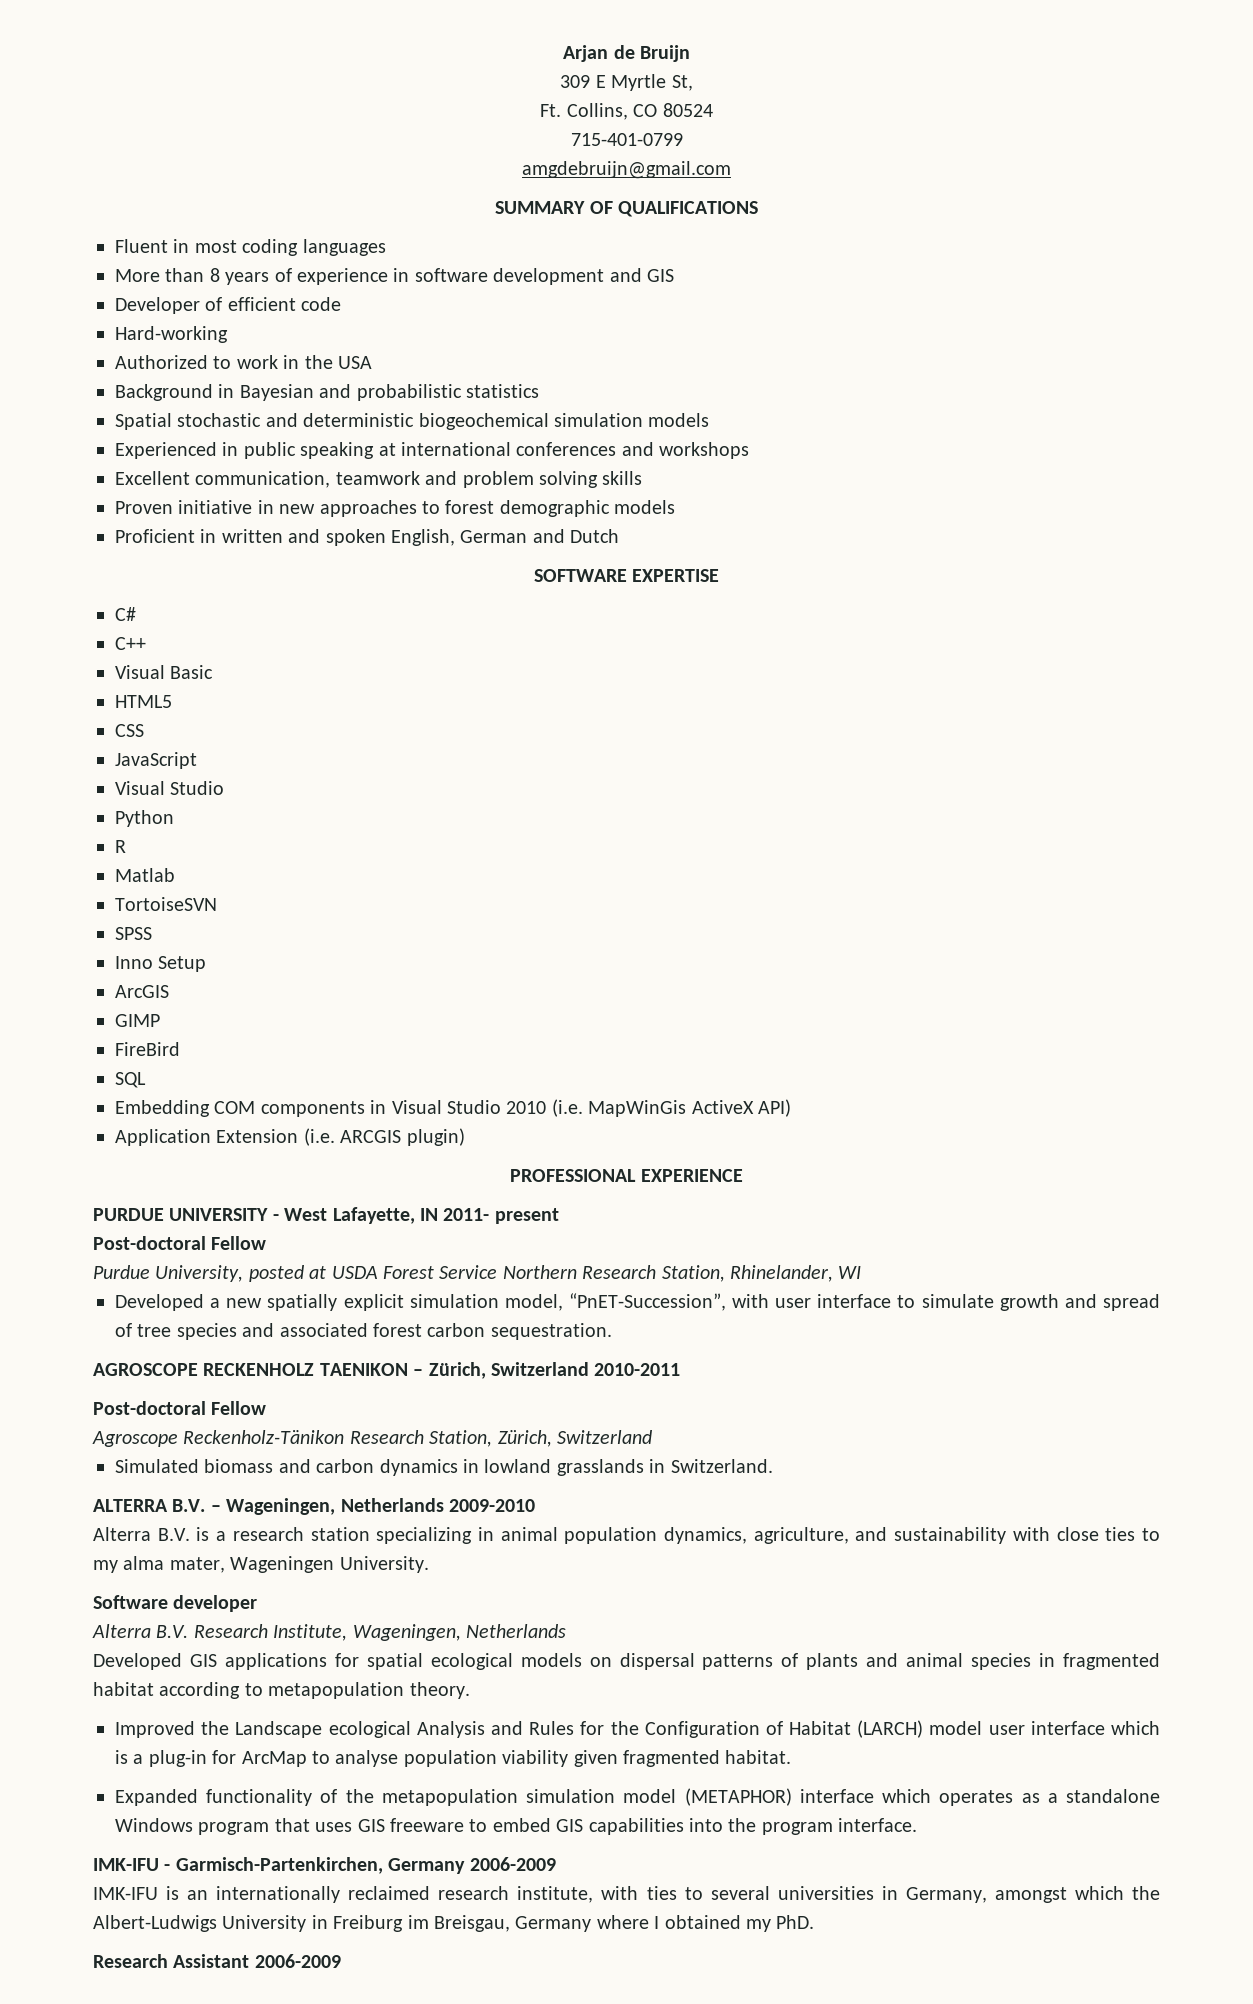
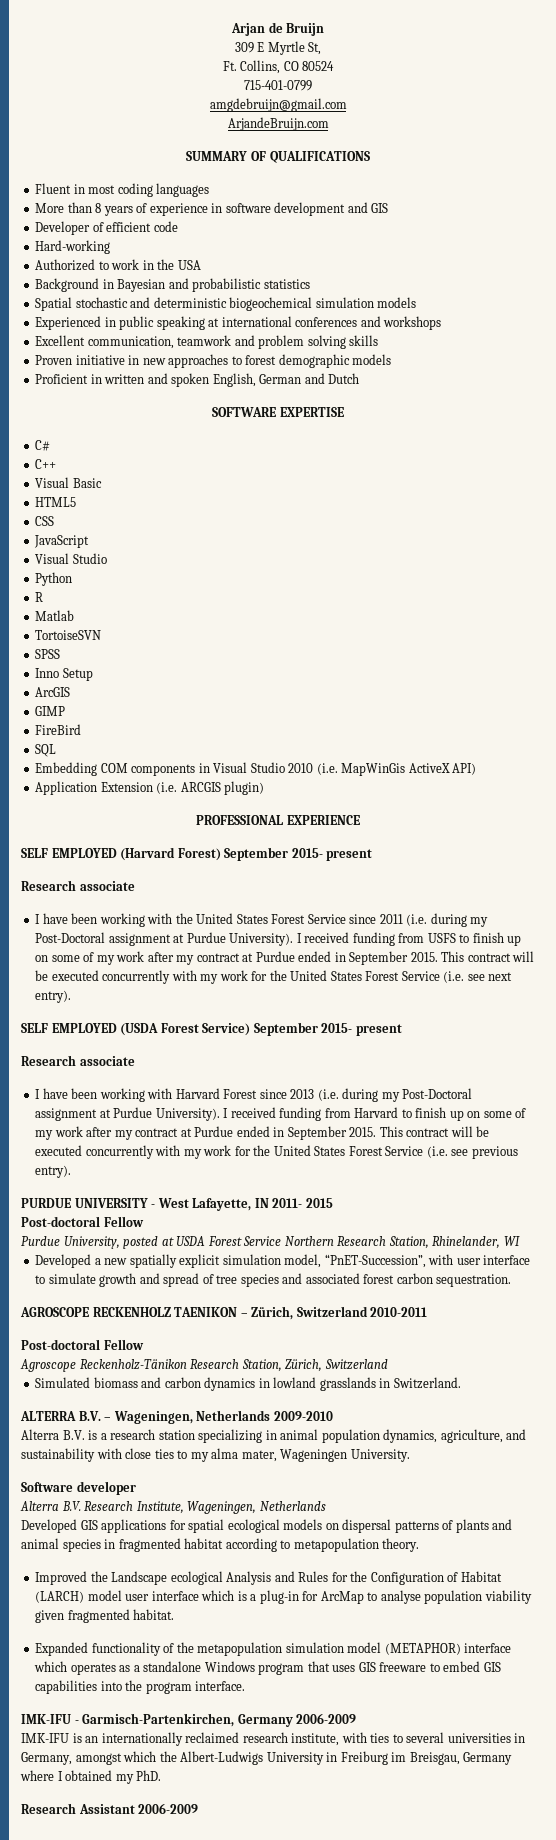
+ ArjandeBruijn.com
+ SELF EMPLOYED (Harvard Forest) September 2015- present
+ Research associate
+ I have been working with the United States Forest Service since 2011 (i.e. during my Post-Doctoral assignment at Purdue University). I received funding from USFS to finish up on some of my work after my contract at Purdue ended in September 2015. This contract will be executed concurrently with my work for the United States Forest Service (i.e. see next entry).
+ SELF EMPLOYED (USDA Forest Service) September 2015- present
+ Research associate
+ I have been working with Harvard Forest since 2013 (i.e. during my Post-Doctoral assignment at Purdue University). I received funding from Harvard to finish up on some of my work after my contract at Purdue ended in September 2015. This contract will be executed concurrently with my work for the United States Forest Service (i.e. see previous entry).
- PURDUE UNIVERSITY - West Lafayette, IN 2011- present
+ PURDUE UNIVERSITY - West Lafayette, IN 2011- 2015

